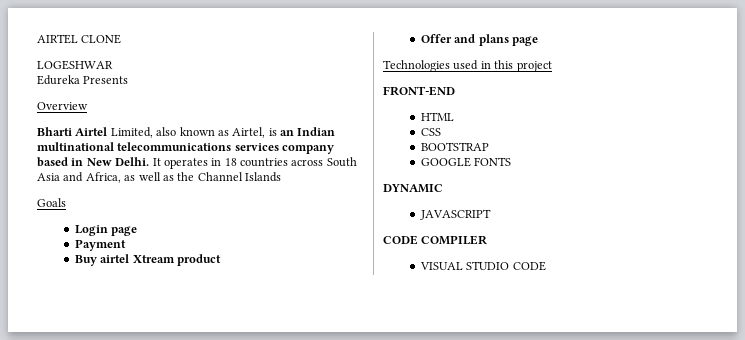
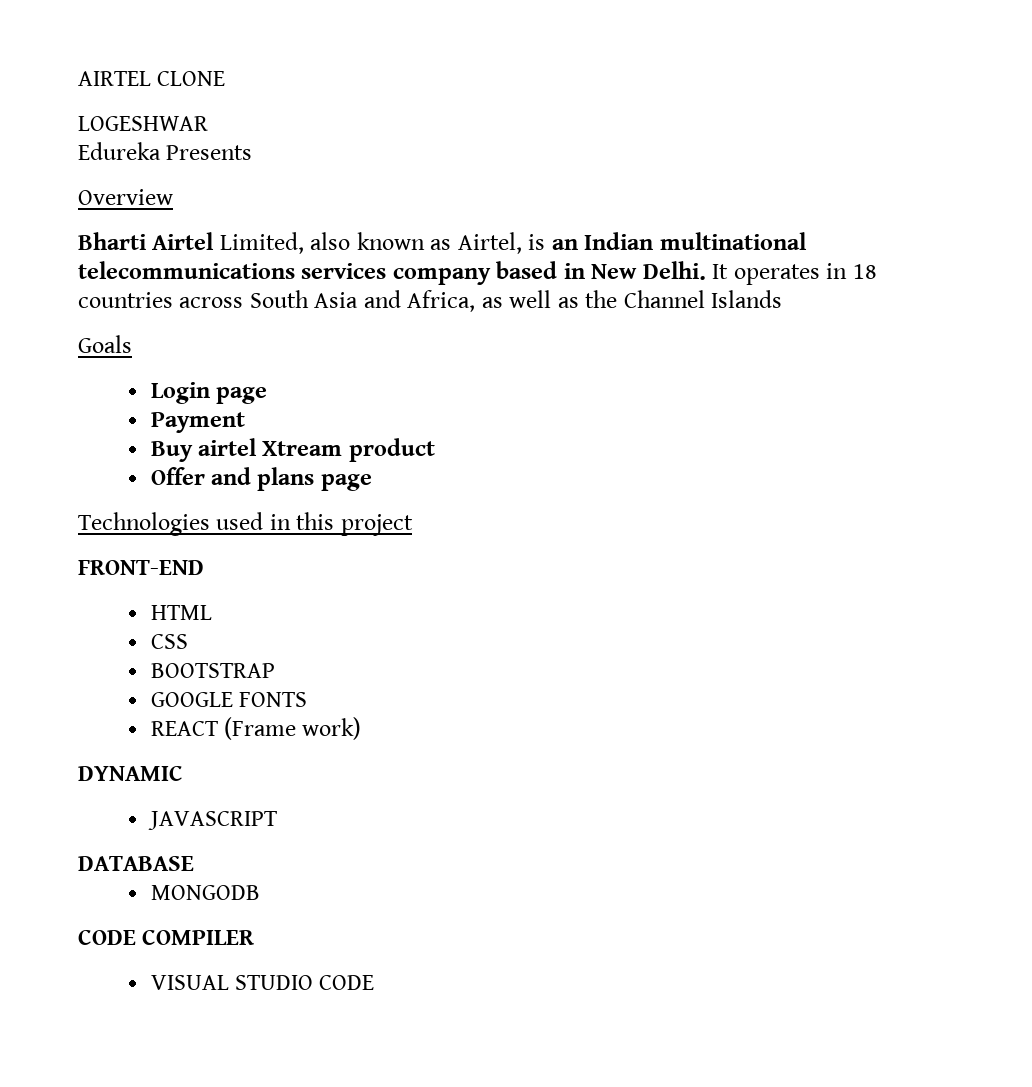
+ REACT (Frame work)
+ DATABASE
+ MONGODB

